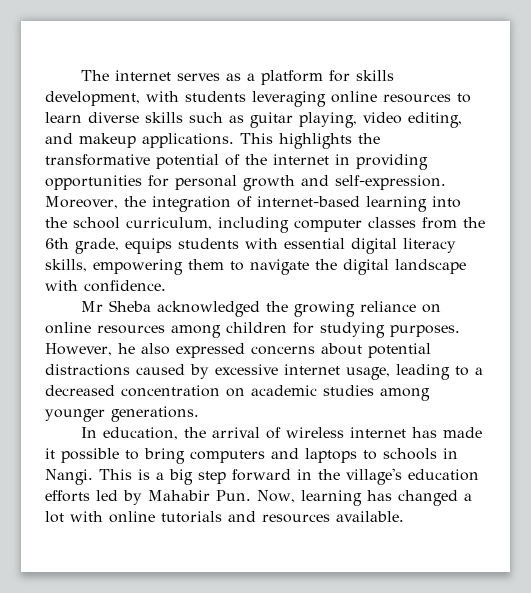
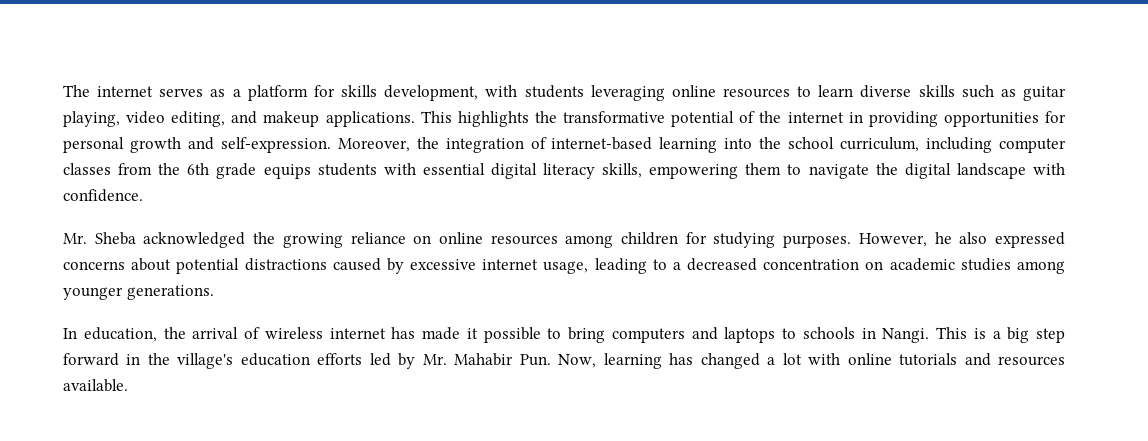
- Moreover, the integration of internet-based learning into the school curriculum, including computer classes from the 6th grade, equips students with essential digital literacy skills, empowering them to navigate the digital landscape with confidence.
+ Moreover, the integration of internet-based learning into the school curriculum, including computer classes from the 6th grade equips students with essential digital literacy skills, empowering them to navigate the digital landscape with confidence.
- Mr Sheba acknowledged the growing reliance on online resources among children for studying purposes.
+ Mr. Sheba acknowledged the growing reliance on online resources among children for studying purposes.
- This is a big step forward in the village's education efforts led by Mahabir Pun. Now, learning has changed a lot with online tutorials and resources available.
+ This is a big step forward in the village's education efforts led by Mr. Mahabir Pun. Now, learning has changed a lot with online tutorials and resources available.

